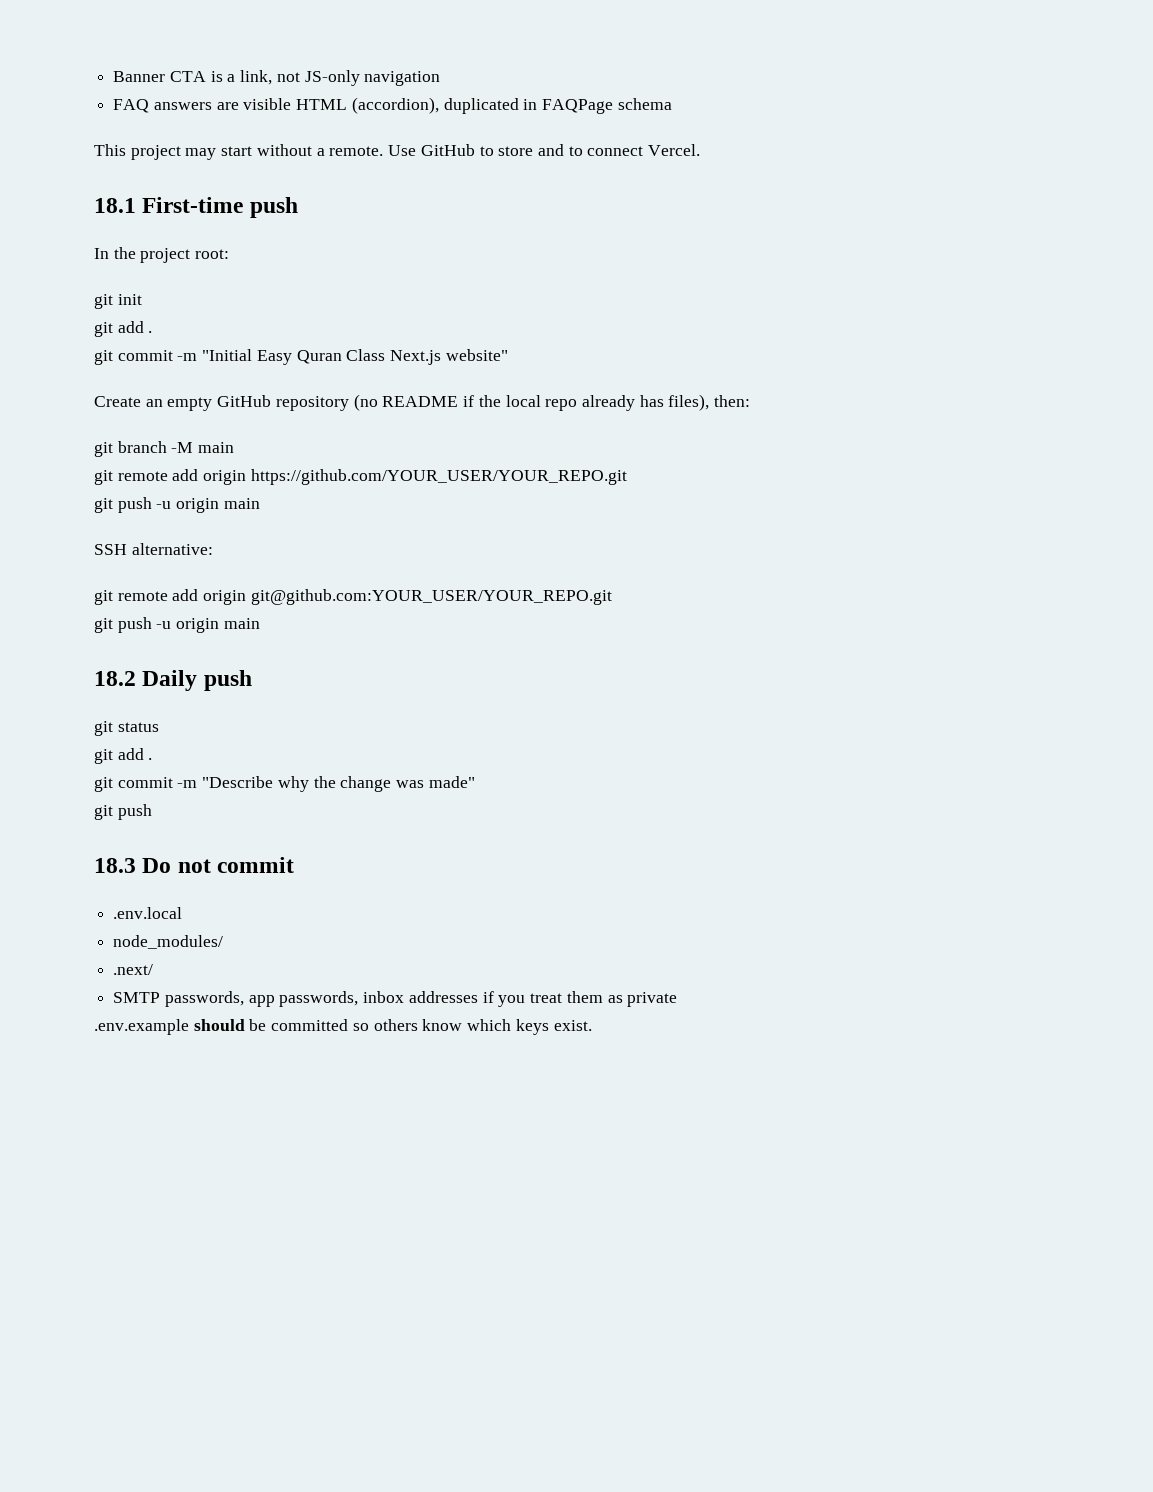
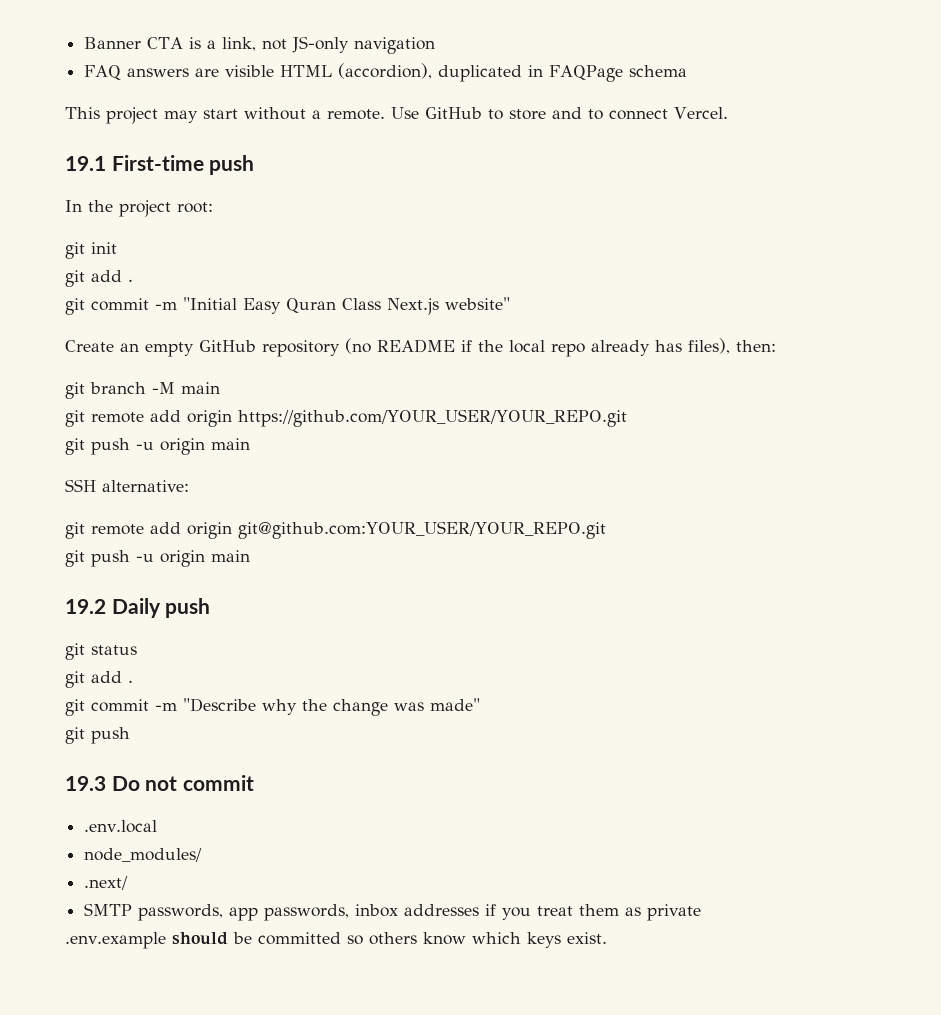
- 18.1 First-time push
+ 19.1 First-time push
- 18.2 Daily push
+ 19.2 Daily push
- 18.3 Do not commit
+ 19.3 Do not commit

